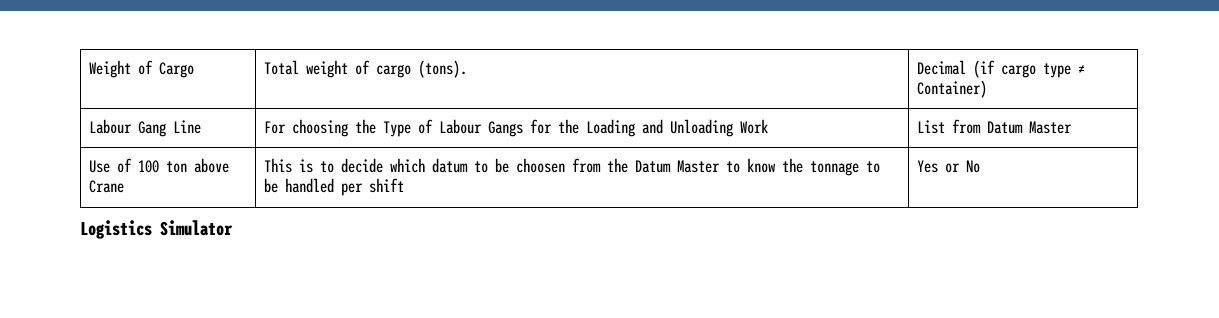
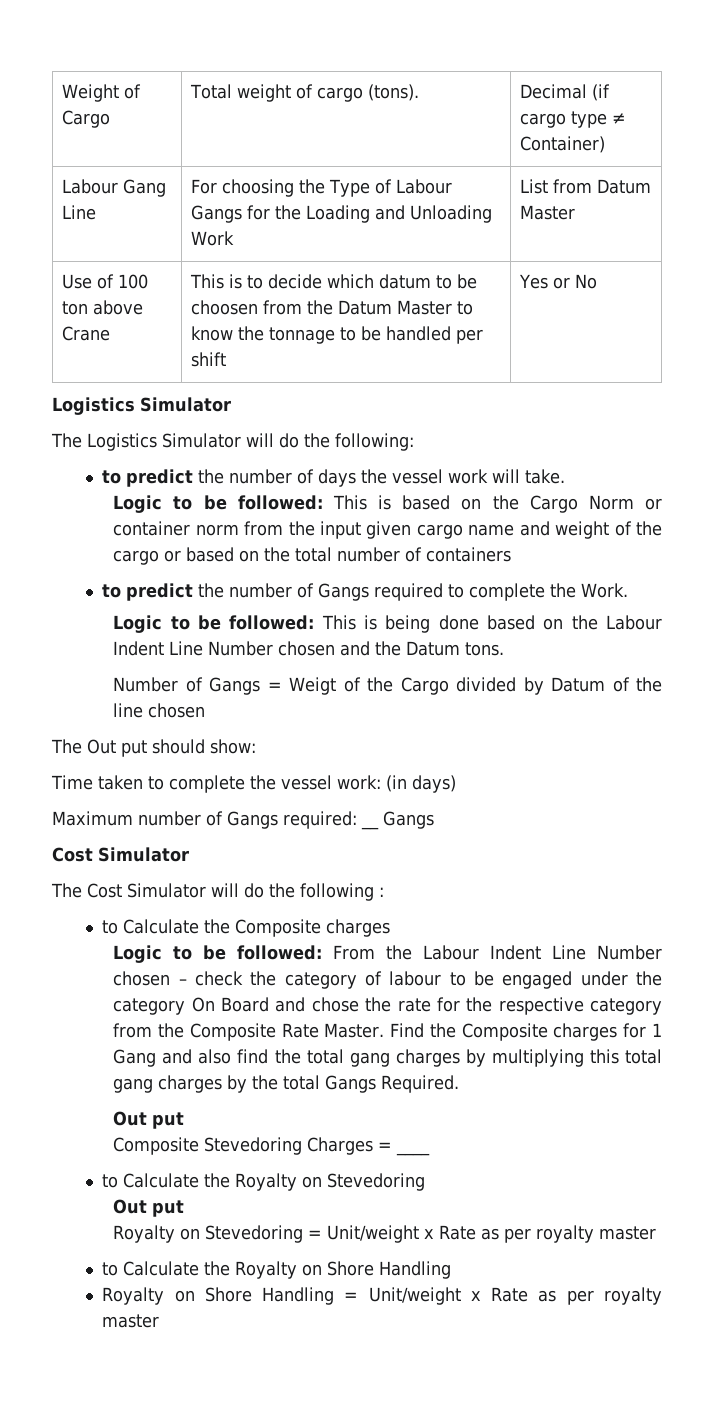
+ The Logistics Simulator will do the following:
+ to predict the number of days the vessel work will take.
+ Logic to be followed: This is based on the Cargo Norm or container norm from the input given cargo name and weight of the cargo or based on the total number of containers
+ to predict the number of Gangs required to complete the Work.
+ Logic to be followed: This is being done based on the Labour Indent Line Number chosen and the Datum tons.
+ Number of Gangs = Weigt of the Cargo divided by Datum of the line chosen
+ The Out put should show:
+ Time taken to complete the vessel work: (in days)
+ Maximum number of Gangs required: __ Gangs
+ Cost Simulator
+ The Cost Simulator will do the following :
+ to Calculate the Composite charges
+ Logic to be followed: From the Labour Indent Line Number chosen – check the category of labour to be engaged under the category On Board and chose the rate for the respective category from the Composite Rate Master. Find the Composite charges for 1 Gang and also find the total gang charges by multiplying this total gang charges by the total Gangs Required.
+ Out put
+ Composite Stevedoring Charges = ____
+ to Calculate the Royalty on Stevedoring
+ Out put
+ Royalty on Stevedoring = Unit/weight x Rate as per royalty master
+ to Calculate the Royalty on Shore Handling
+ Royalty on Shore Handling = Unit/weight x Rate as per royalty master

